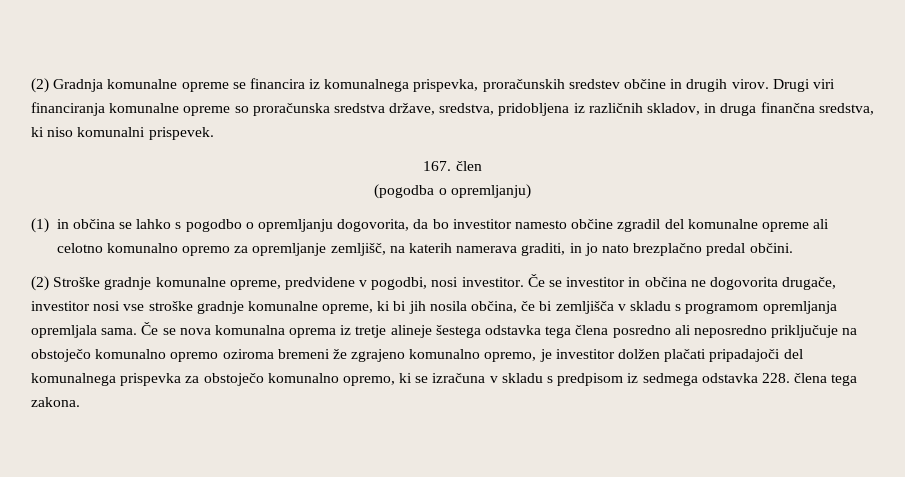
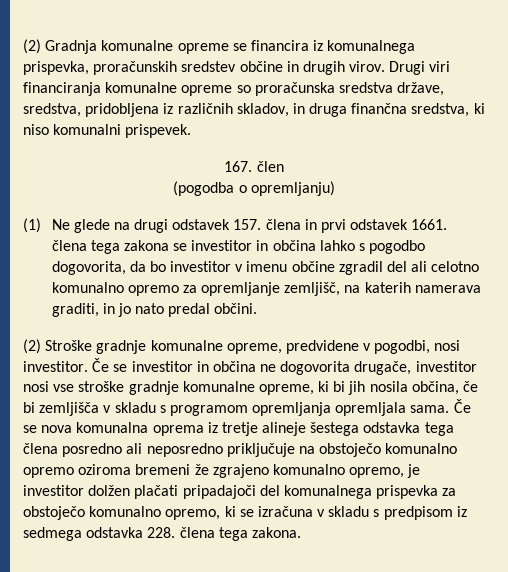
- (1) in občina se lahko s pogodbo o opremljanju dogovorita, da bo investitor namesto občine zgradil del komunalne opreme ali celotno komunalno opremo za opremljanje zemljišč, na katerih namerava graditi, in jo nato brezplačno predal občini.
+ (1) Ne glede na drugi odstavek 157. člena in prvi odstavek 1661. člena tega zakona se investitor in občina lahko s pogodbo dogovorita, da bo investitor v imenu občine zgradil del ali celotno komunalno opremo za opremljanje zemljišč, na katerih namerava graditi, in jo nato predal občini.

